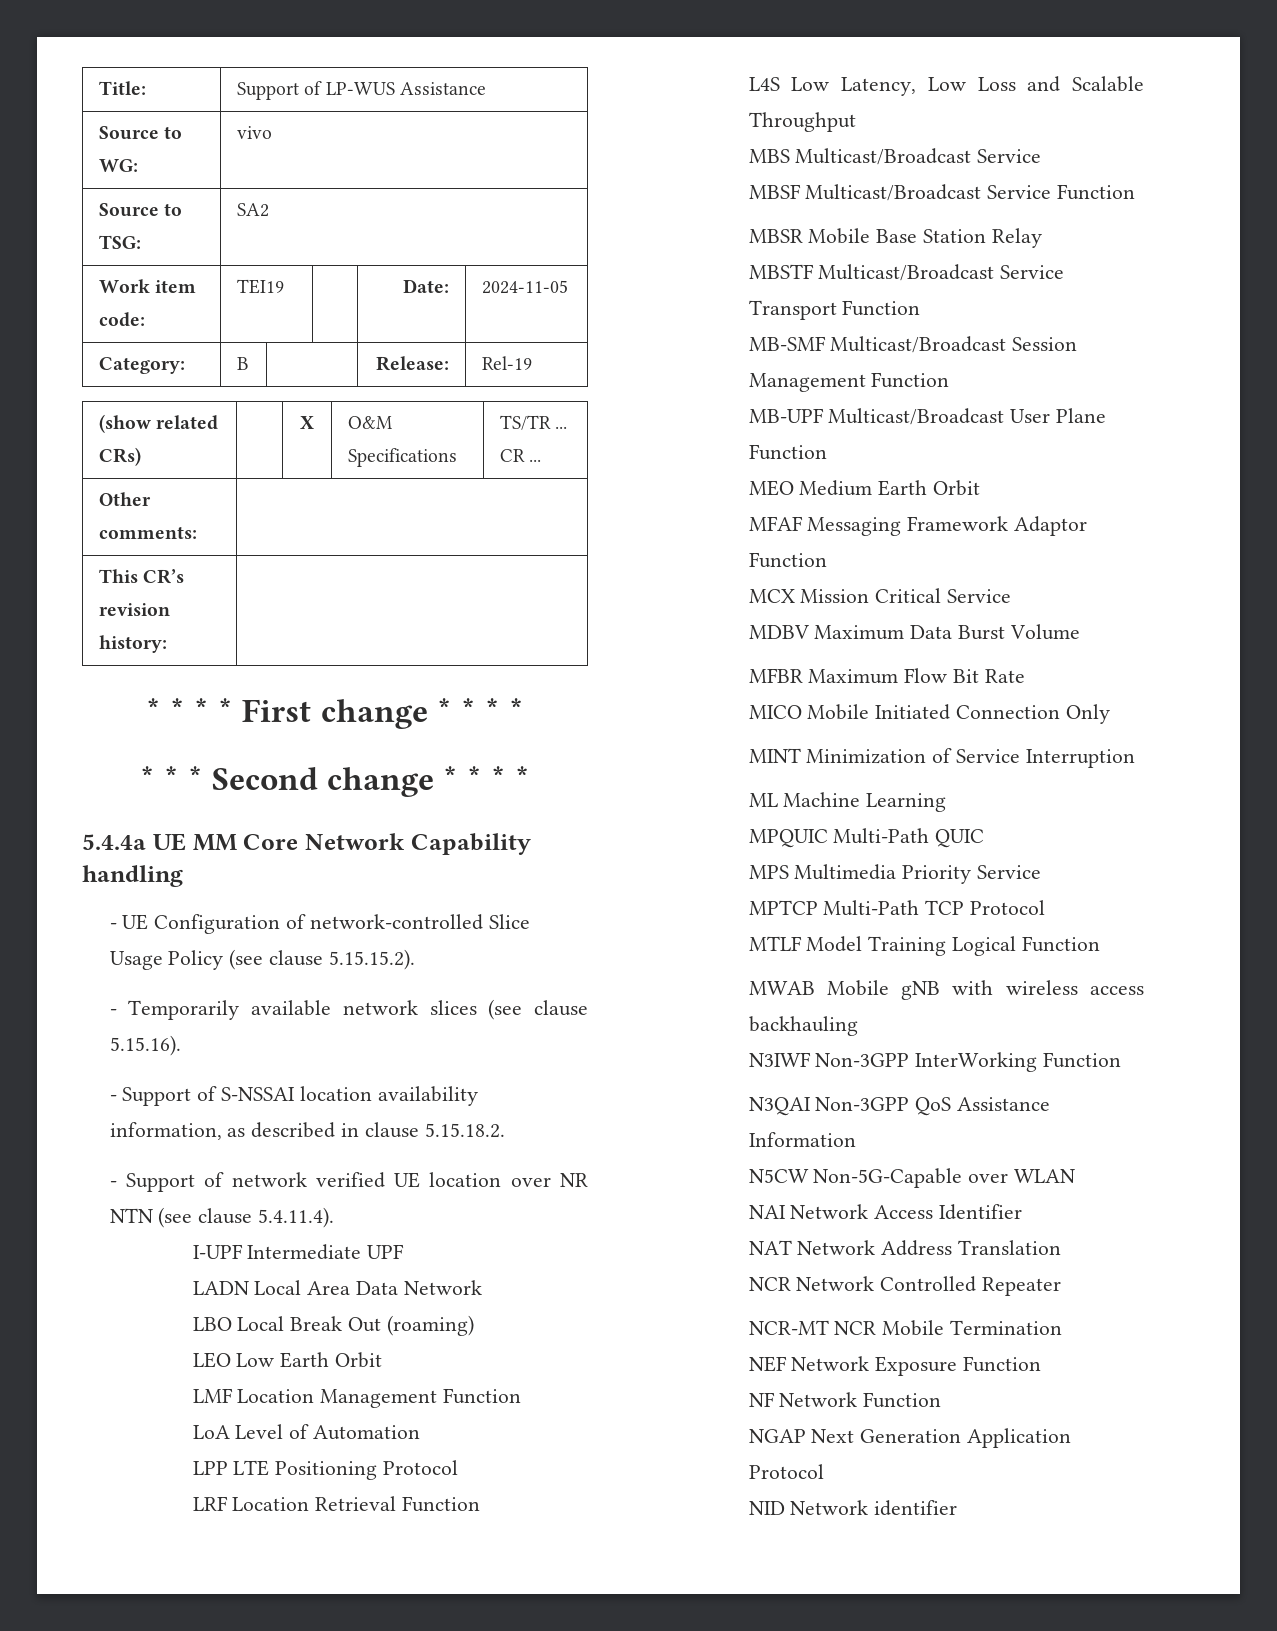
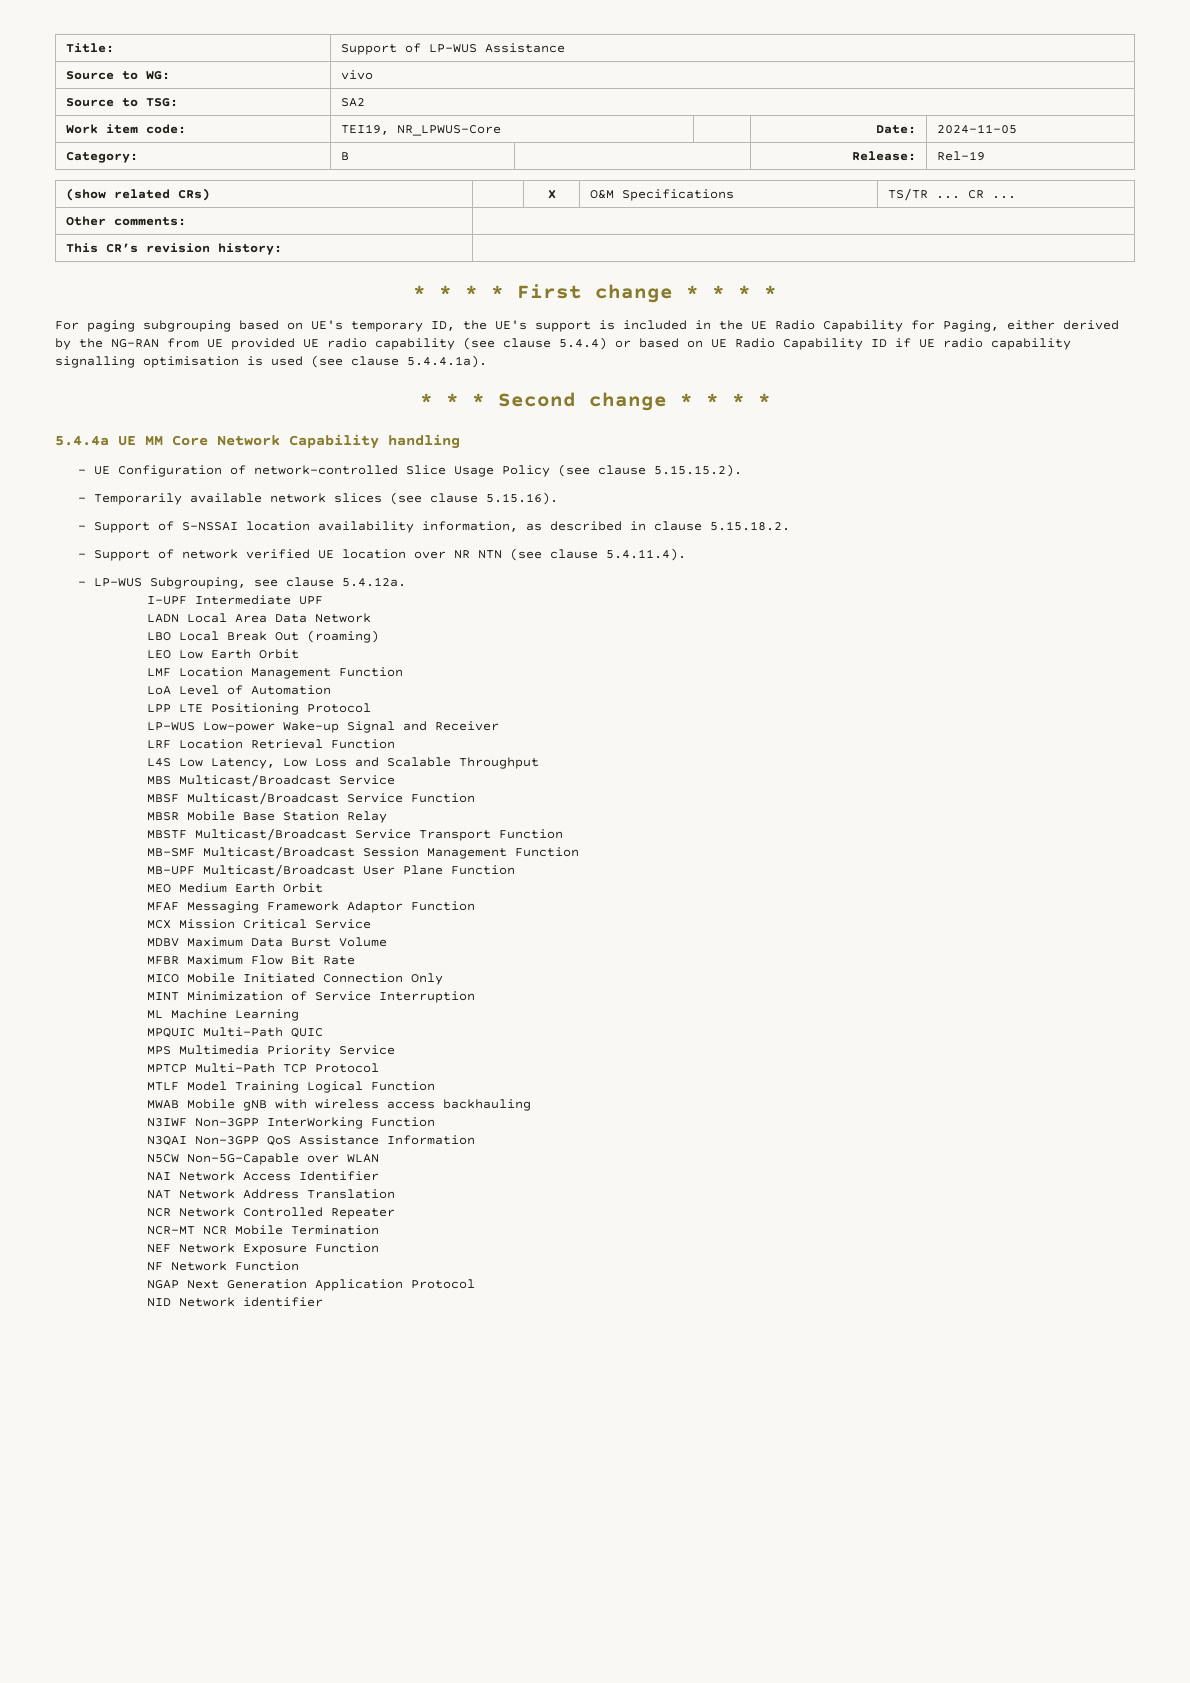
- Work item code: | TEI19 | | Date: | 2024-11-05
+ Work item code: | TEI19, NR_LPWUS-Core | | Date: | 2024-11-05
+ For paging subgrouping based on UE's temporary ID, the UE's support is included in the UE Radio Capability for Paging, either derived by the NG-RAN from UE provided UE radio capability (see clause 5.4.4) or based on UE Radio Capability ID if UE radio capability signalling optimisation is used (see clause 5.4.4.1a).
+ - LP-WUS Subgrouping, see clause 5.4.12a.
+ LP-WUS Low-power Wake-up Signal and Receiver

